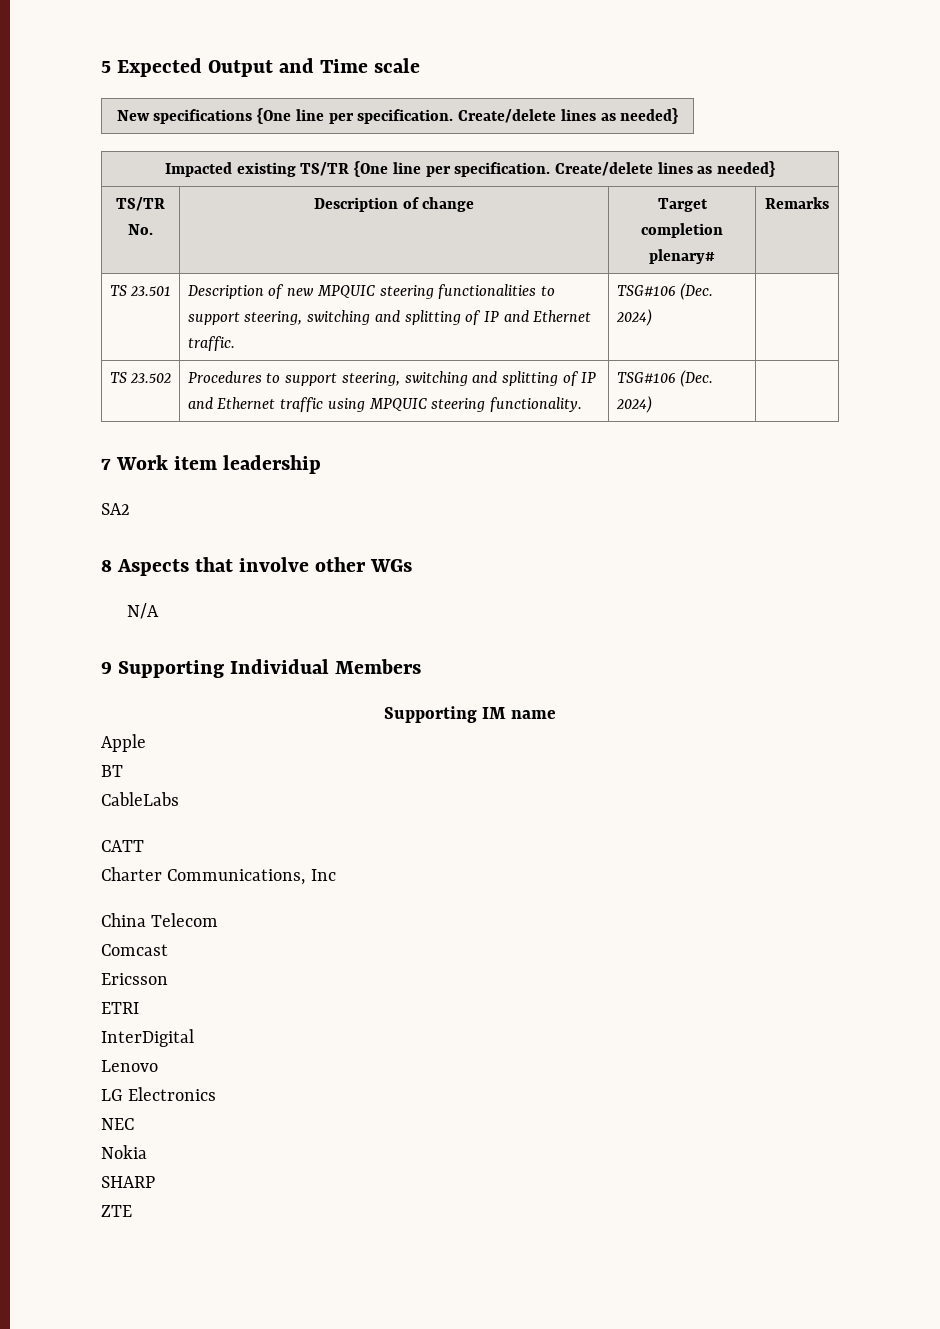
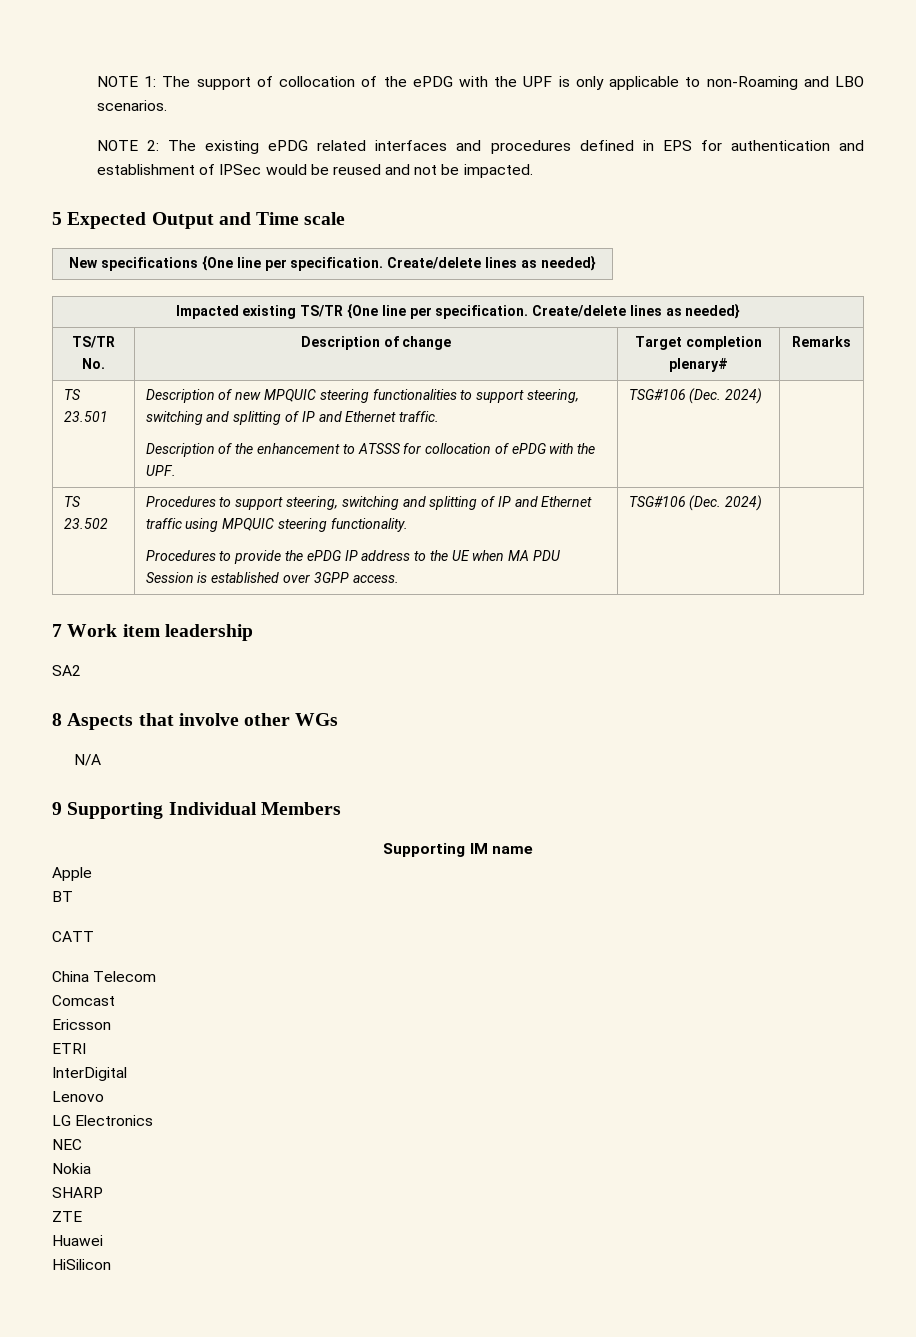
+ NOTE 1: The support of collocation of the ePDG with the UPF is only applicable to non-Roaming and LBO scenarios.
+ NOTE 2: The existing ePDG related interfaces and procedures defined in EPS for authentication and establishment of IPSec would be reused and not be impacted.
- TS 23.501 | Description of new MPQUIC steering functionalities to support steering, switching and splitting of IP and Ethernet traffic. | TSG#106 (Dec. 2024) |
+ TS 23.501 | Description of new MPQUIC steering functionalities to support steering, switching and splitting of IP and Ethernet traffic.
+ Description of the enhancement to ATSSS for collocation of ePDG with the UPF. | TSG#106 (Dec. 2024) |
- TS 23.502 | Procedures to support steering, switching and splitting of IP and Ethernet traffic using MPQUIC steering functionality. | TSG#106 (Dec. 2024) |
+ TS 23.502 | Procedures to support steering, switching and splitting of IP and Ethernet traffic using MPQUIC steering functionality.
+ Procedures to provide the ePDG IP address to the UE when MA PDU Session is established over 3GPP access. | TSG#106 (Dec. 2024) |
- CableLabs
- Charter Communications, Inc
+ Huawei
+ HiSilicon

